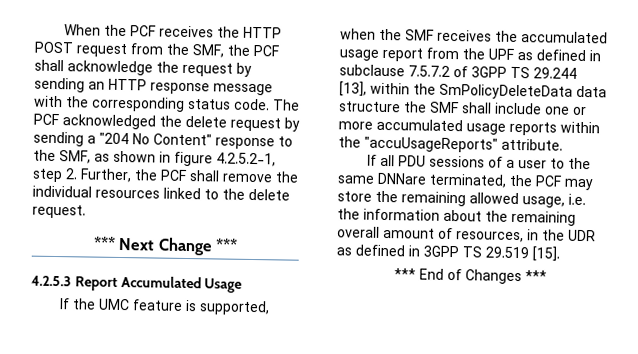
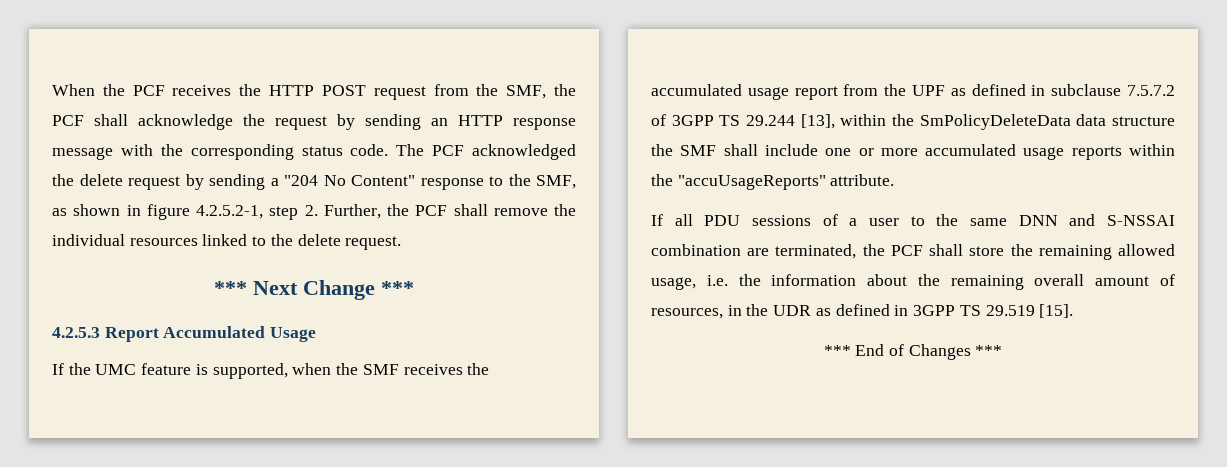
- If all PDU sessions of a user to the same DNNare terminated, the PCF may store the remaining allowed usage, i.e. the information about the remaining overall amount of resources, in the UDR as defined in 3GPP TS 29.519 [15].
+ If all PDU sessions of a user to the same DNN and S-NSSAI combination are terminated, the PCF shall store the remaining allowed usage, i.e. the information about the remaining overall amount of resources, in the UDR as defined in 3GPP TS 29.519 [15].

